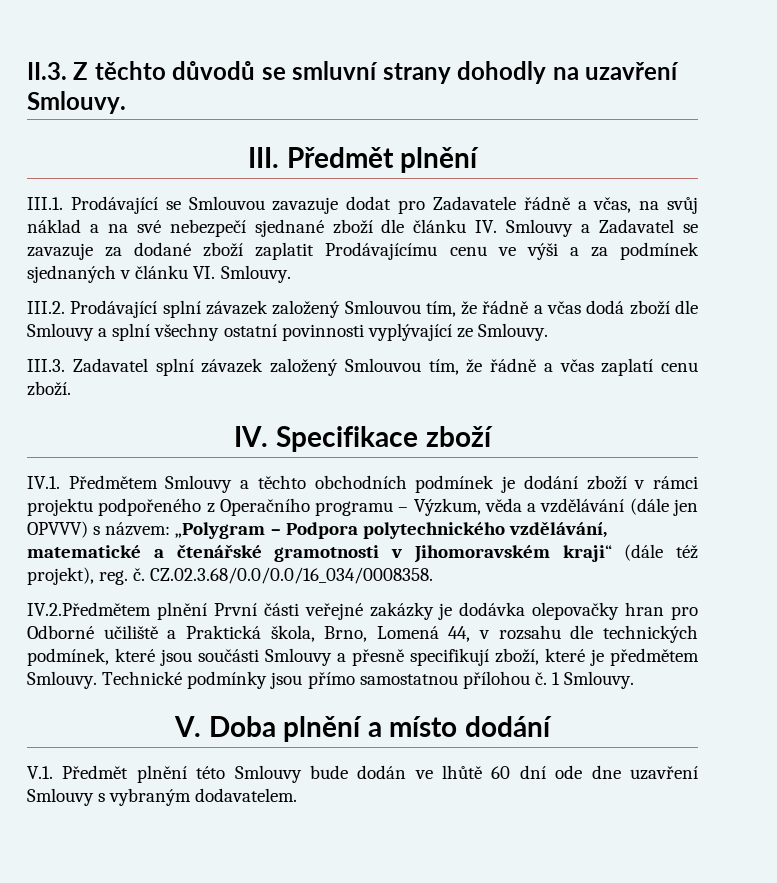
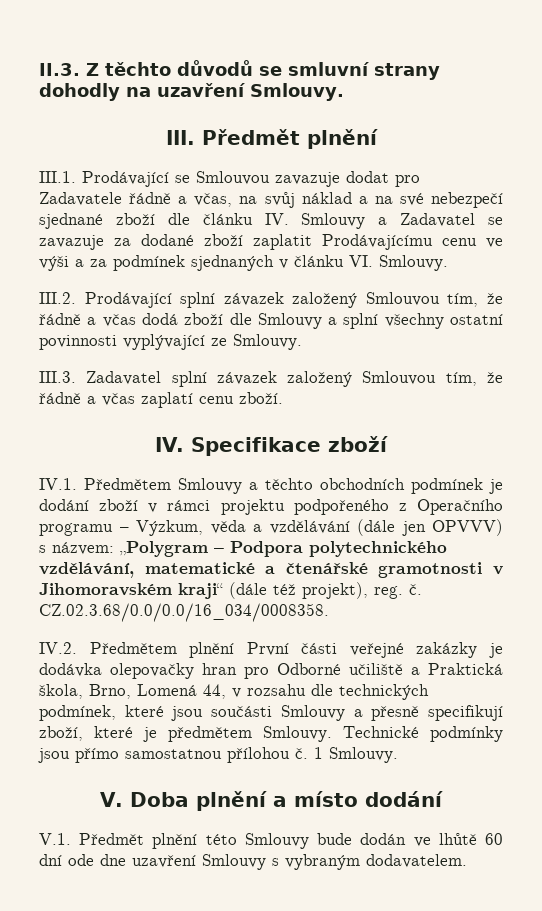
- IV.2.Předmětem plnění První části veřejné zakázky je dodávka olepovačky hran pro Odborné učiliště a Praktická škola, Brno, Lomená 44, v rozsahu dle technických podmínek, které jsou součásti Smlouvy a přesně specifikují zboží, které je předmětem Smlouvy.
+ IV.2. Předmětem plnění První části veřejné zakázky je dodávka olepovačky hran pro Odborné učiliště a Praktická škola, Brno, Lomená 44, v rozsahu dle technických podmínek, které jsou součásti Smlouvy a přesně specifikují zboží, které je předmětem Smlouvy.

